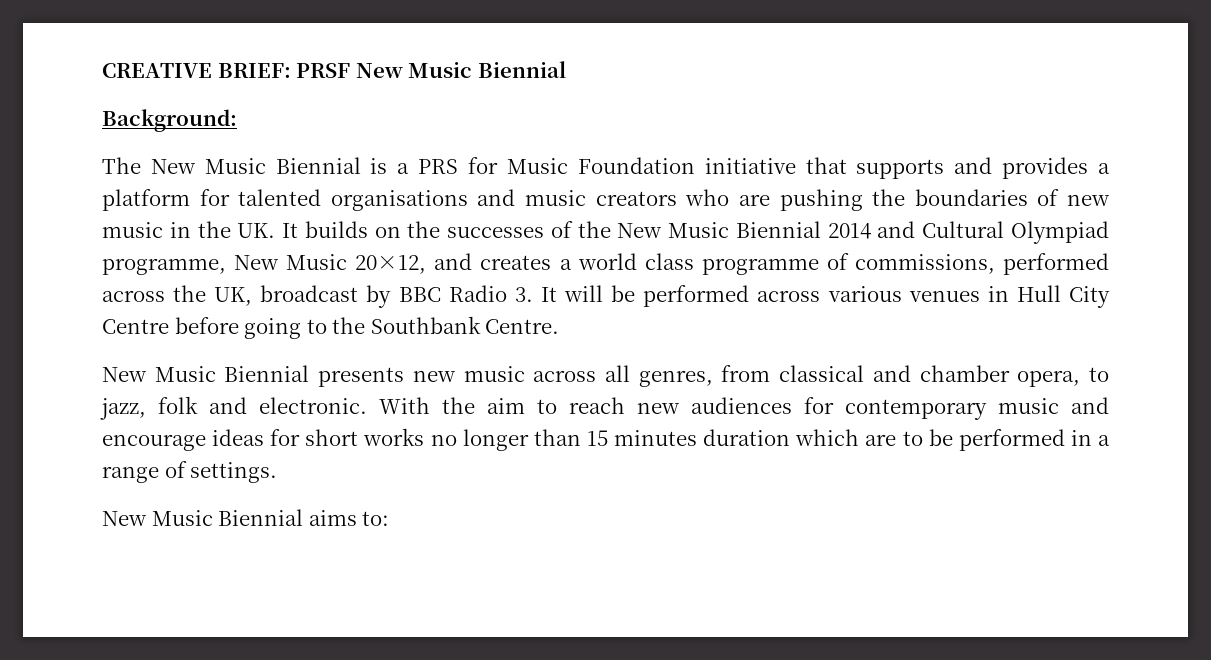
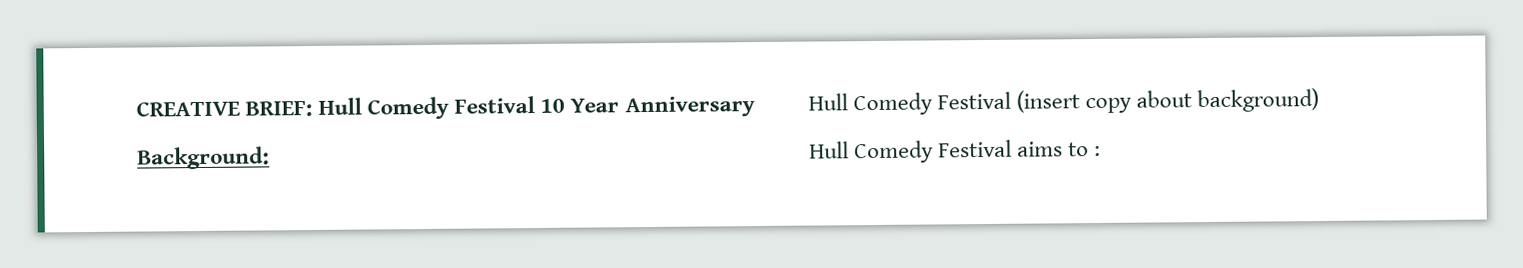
- CREATIVE BRIEF: PRSF New Music Biennial
+ CREATIVE BRIEF: Hull Comedy Festival 10 Year Anniversary
  Background:
- The New Music Biennial is a PRS for Music Foundation initiative that supports and provides a platform for talented organisations and music creators who are pushing the boundaries of new music in the UK. It builds on the successes of the New Music Biennial 2014 and Cultural Olympiad programme, New Music 20×12, and creates a world class programme of commissions, performed across the UK, broadcast by BBC Radio 3. It will be performed across various venues in Hull City Centre before going to the Southbank Centre.
- New Music Biennial presents new music across all genres, from classical and chamber opera, to jazz, folk and electronic. With the aim to reach new audiences for contemporary music and encourage ideas for short works no longer than 15 minutes duration which are to be performed in a range of settings.
- New Music Biennial aims to:
+ Hull Comedy Festival (insert copy about background)
+ Hull Comedy Festival aims to :

